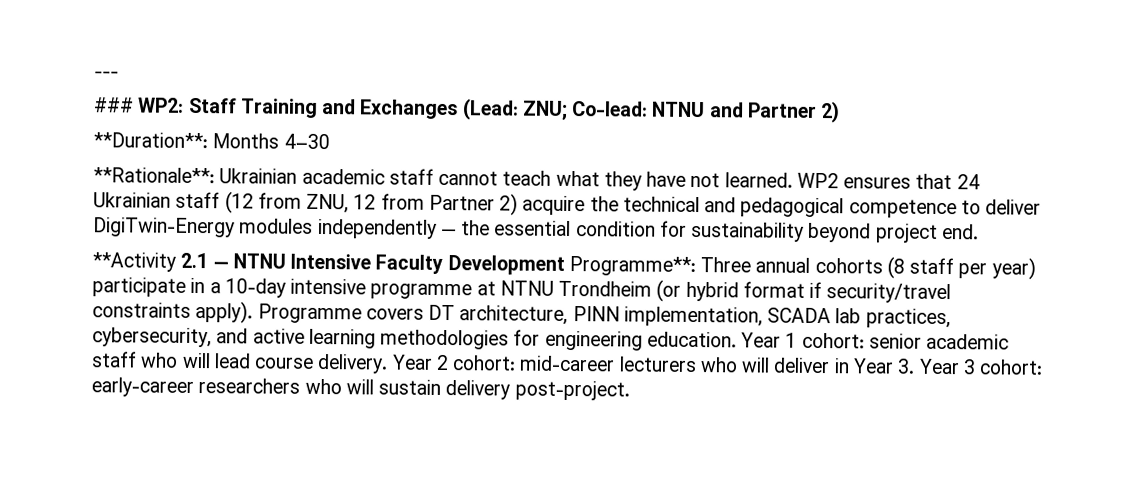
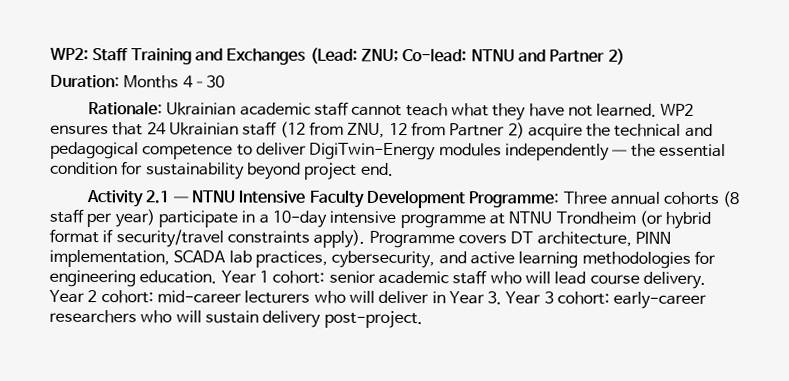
- ---
- ### WP2: Staff Training and Exchanges (Lead: ZNU; Co-lead: NTNU and Partner 2)
+ WP2: Staff Training and Exchanges (Lead: ZNU; Co-lead: NTNU and Partner 2)
- **Duration**: Months 4–30
+ Duration: Months 4–30
- **Rationale**: Ukrainian academic staff cannot teach what they have not learned.
+ Rationale: Ukrainian academic staff cannot teach what they have not learned.
- **Activity 2.1 — NTNU Intensive Faculty Development Programme**: Three annual cohorts (8 staff per year) participate in a 10-day intensive programme at NTNU Trondheim (or hybrid format if security/travel constraints apply).
+ Activity 2.1 — NTNU Intensive Faculty Development Programme: Three annual cohorts (8 staff per year) participate in a 10-day intensive programme at NTNU Trondheim (or hybrid format if security/travel constraints apply).

